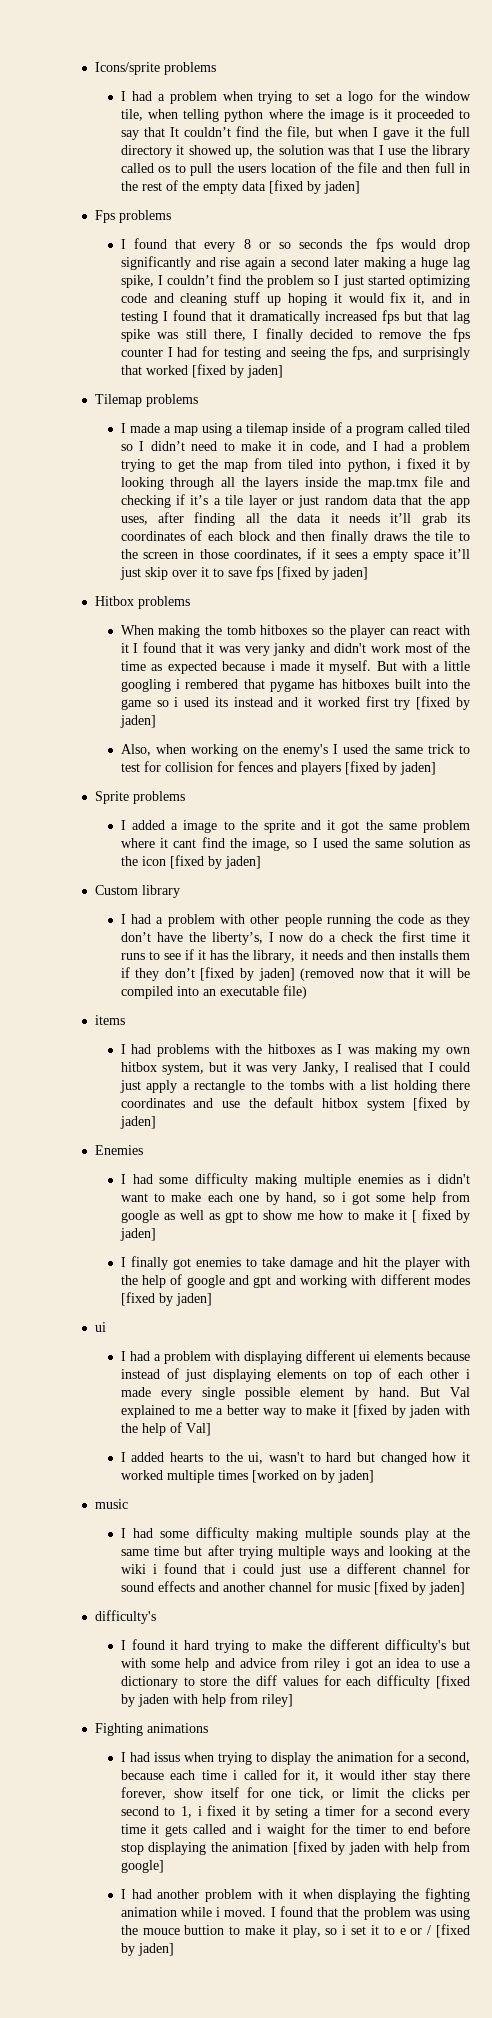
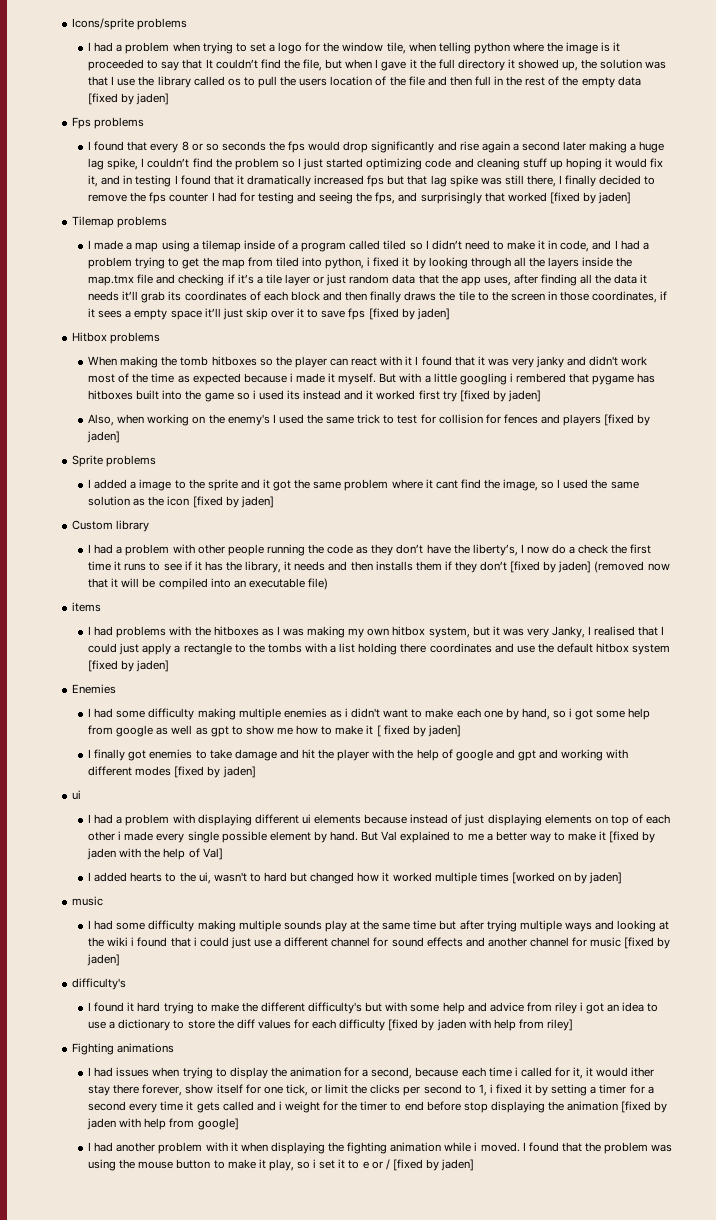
- I had issus when trying to display the animation for a second, because each time i called for it, it would ither stay there forever, show itself for one tick, or limit the clicks per second to 1, i fixed it by seting a timer for a second every time it gets called and i waight for the timer to end before stop displaying the animation [fixed by jaden with help from google]
+ I had issues when trying to display the animation for a second, because each time i called for it, it would ither stay there forever, show itself for one tick, or limit the clicks per second to 1, i fixed it by setting a timer for a second every time it gets called and i weight for the timer to end before stop displaying the animation [fixed by jaden with help from google]
- I found that the problem was using the mouce buttion to make it play, so i set it to e or / [fixed by jaden]
+ I found that the problem was using the mouse button to make it play, so i set it to e or / [fixed by jaden]

